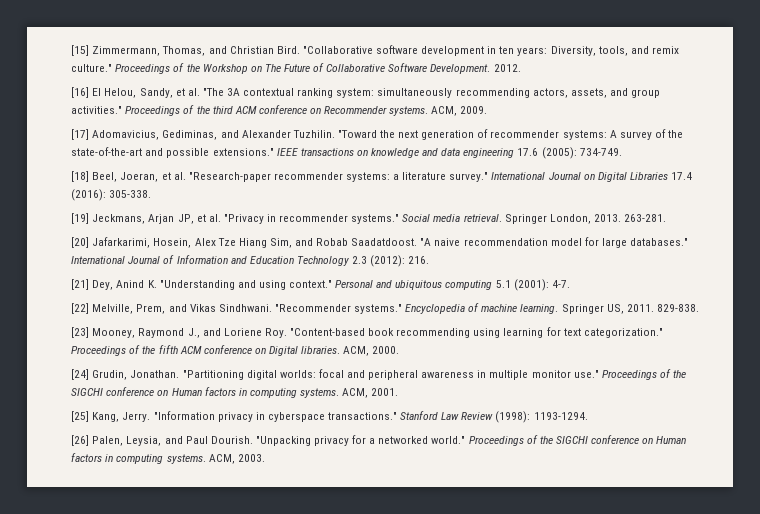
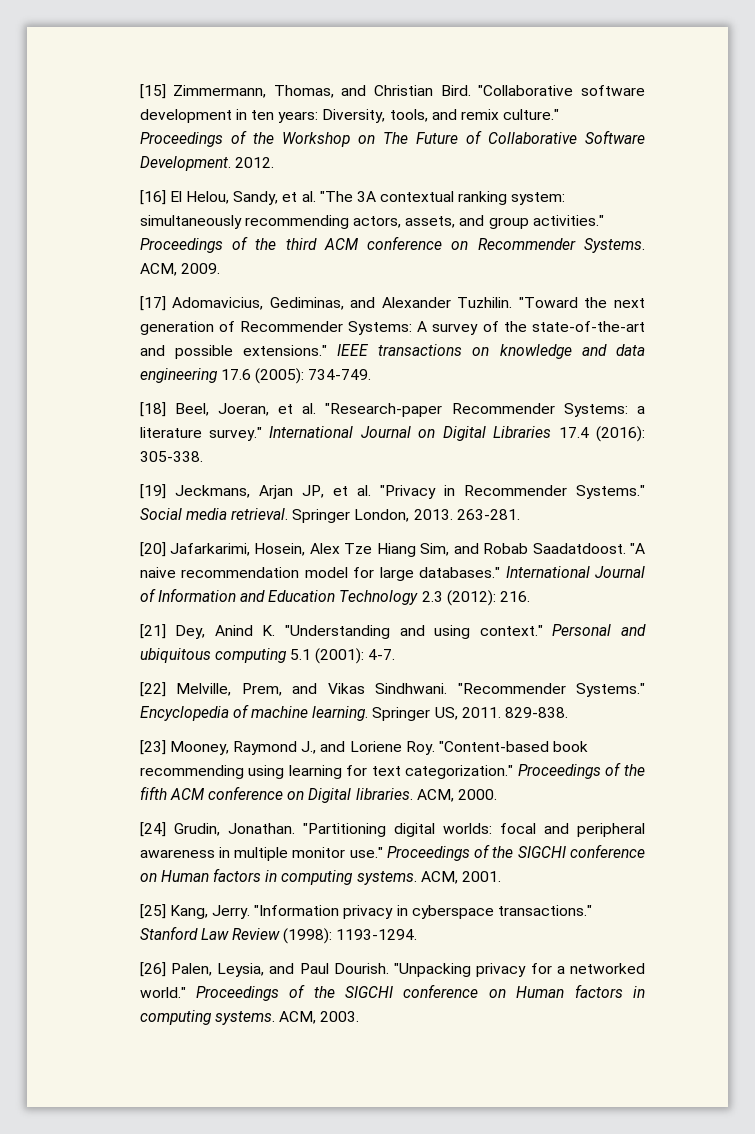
- Proceedings of the third ACM conference on Recommender systems.
+ Proceedings of the third ACM conference on Recommender Systems.
- "Toward the next generation of recommender systems: A survey of the state-of-the-art and possible extensions."
+ "Toward the next generation of Recommender Systems: A survey of the state-of-the-art and possible extensions."
- [18] Beel, Joeran, et al. "Research-paper recommender systems: a literature survey."
+ [18] Beel, Joeran, et al. "Research-paper Recommender Systems: a literature survey."
- [19] Jeckmans, Arjan JP, et al. "Privacy in recommender systems."
+ [19] Jeckmans, Arjan JP, et al. "Privacy in Recommender Systems."
- "Recommender systems."
+ "Recommender Systems."

